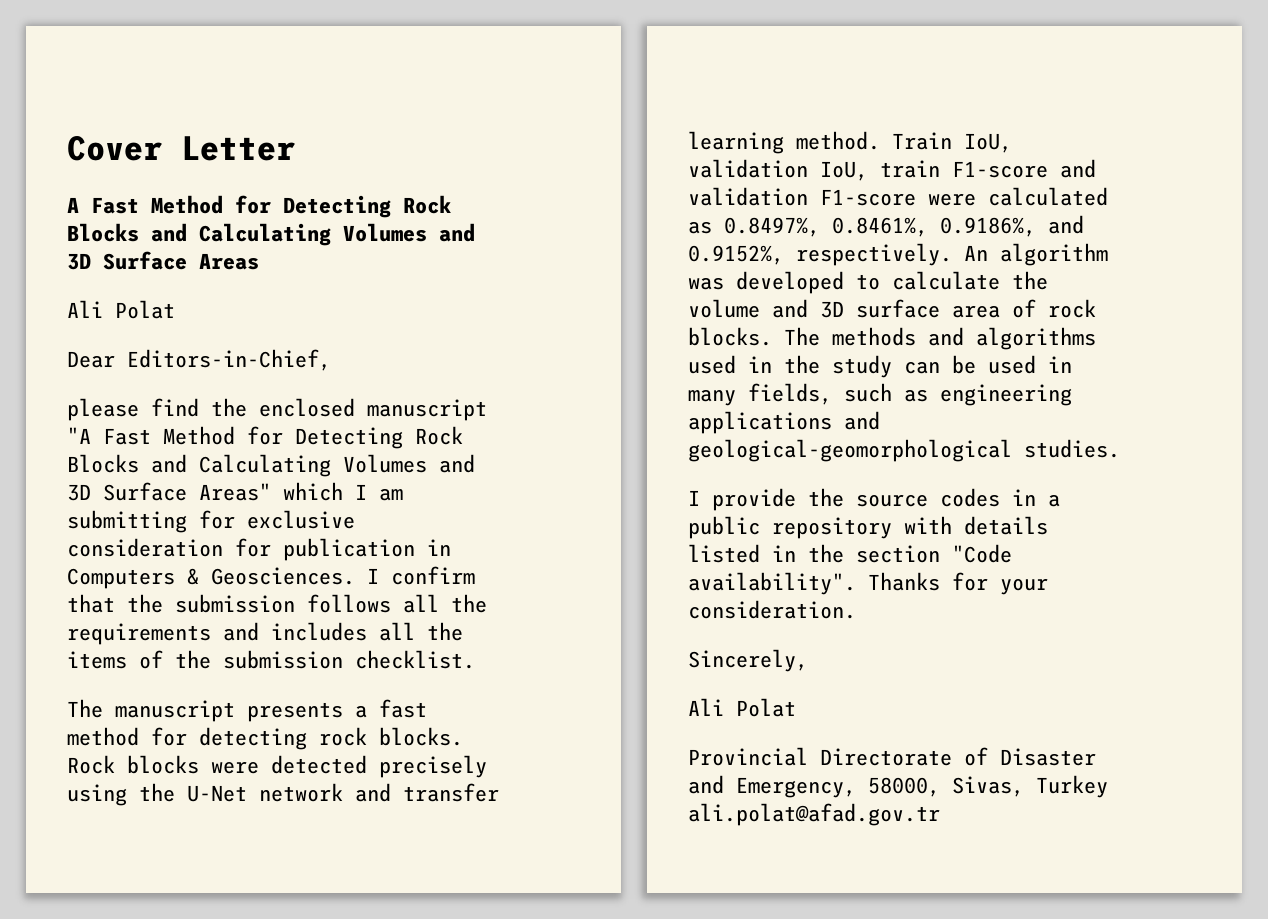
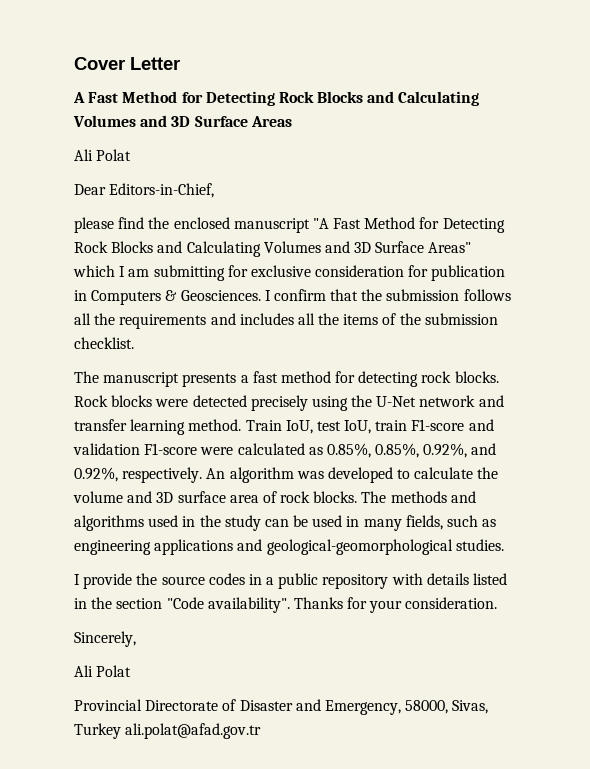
- Train IoU, validation IoU, train F1-score and validation F1-score were calculated as 0.8497%, 0.8461%, 0.9186%, and 0.9152%, respectively.
+ Train IoU, test IoU, train F1-score and validation F1-score were calculated as 0.85%, 0.85%, 0.92%, and 0.92%, respectively.

